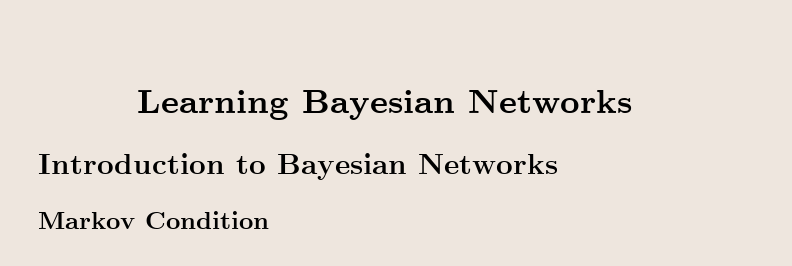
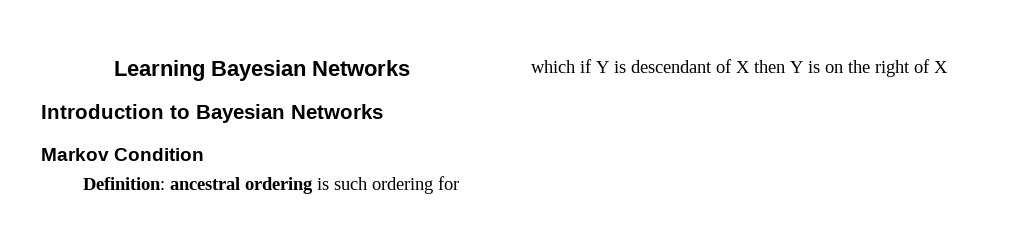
+ Definition: ancestral ordering is such ordering for which if Y is descendant of X then Y is on the right of X

